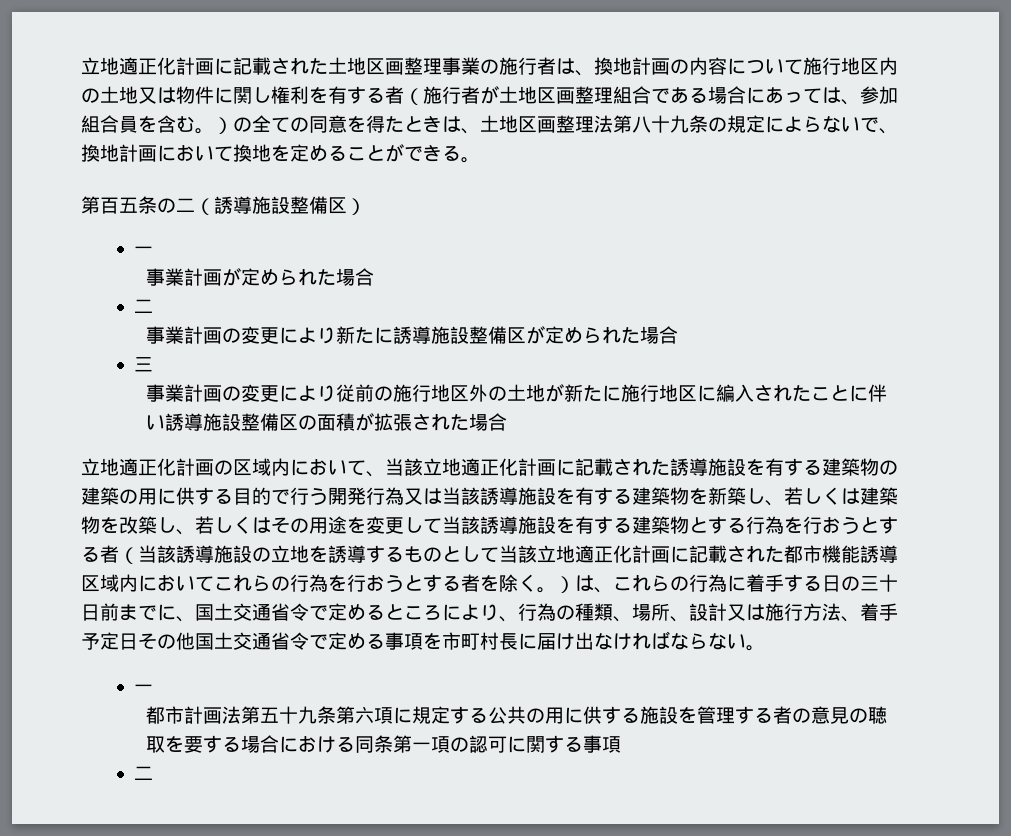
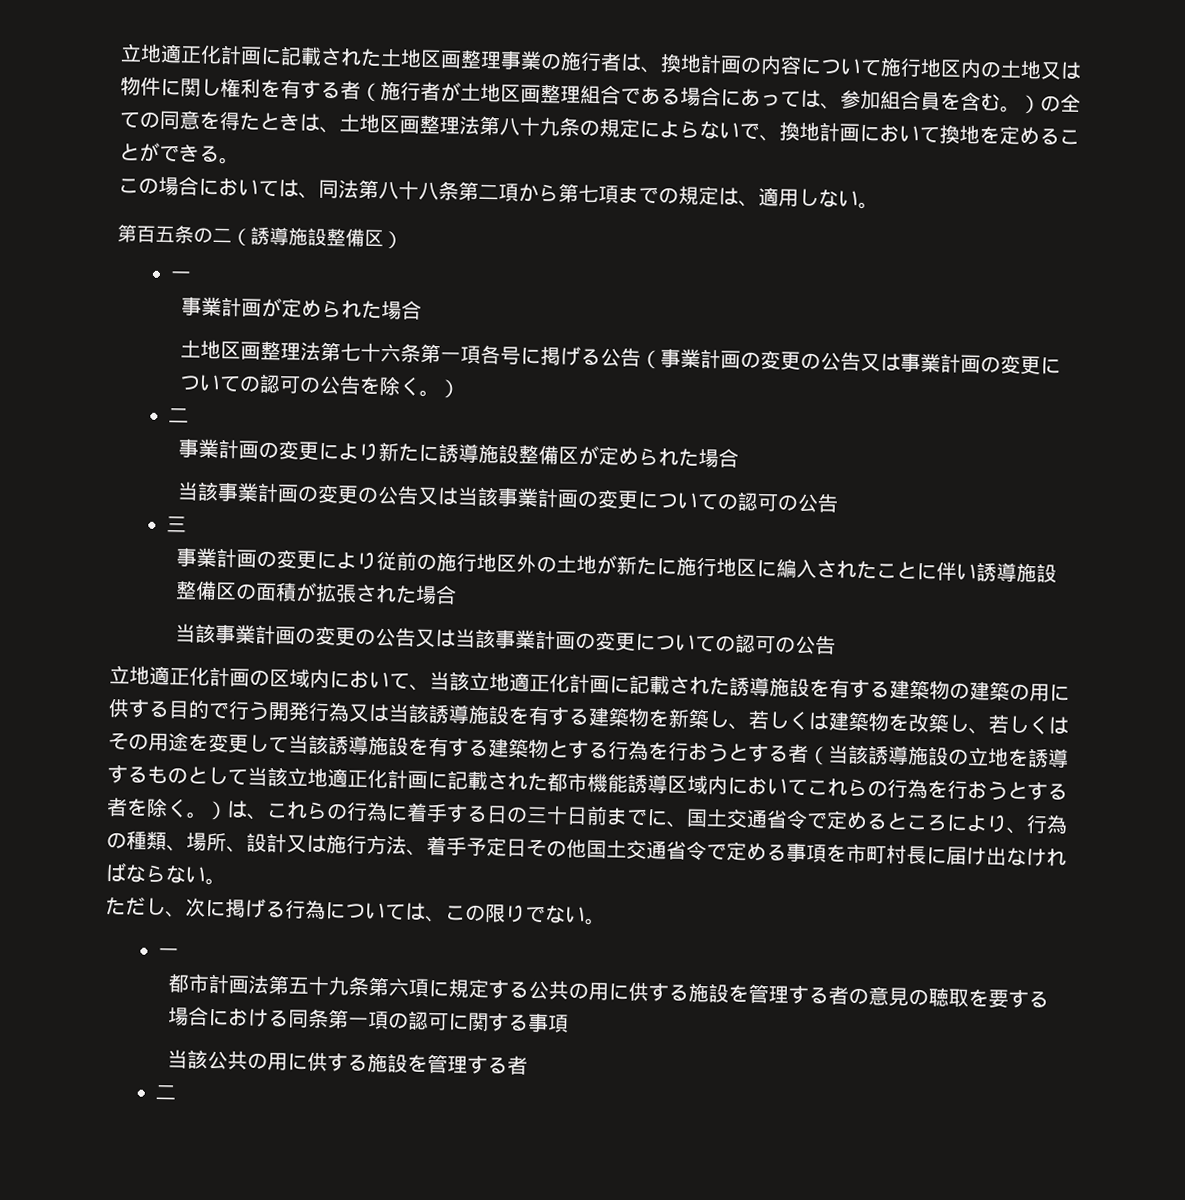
+ この場合においては、同法第八十八条第二項から第七項までの規定は、適用しない。
+ 土地区画整理法第七十六条第一項各号に掲げる公告（事業計画の変更の公告又は事業計画の変更についての認可の公告を除く。）
  事業計画の変更により新たに誘導施設整備区が定められた場合
+ 当該事業計画の変更の公告又は当該事業計画の変更についての認可の公告
  事業計画の変更により従前の施行地区外の土地が新たに施行地区に編入されたことに伴い誘導施設整備区の面積が拡張された場合
+ 当該事業計画の変更の公告又は当該事業計画の変更についての認可の公告
+ ただし、次に掲げる行為については、この限りでない。
+ 当該公共の用に供する施設を管理する者

